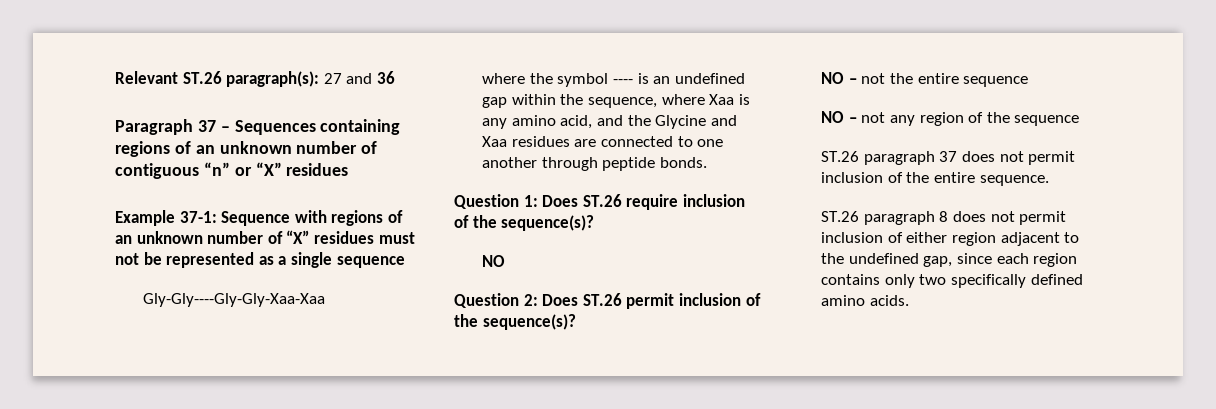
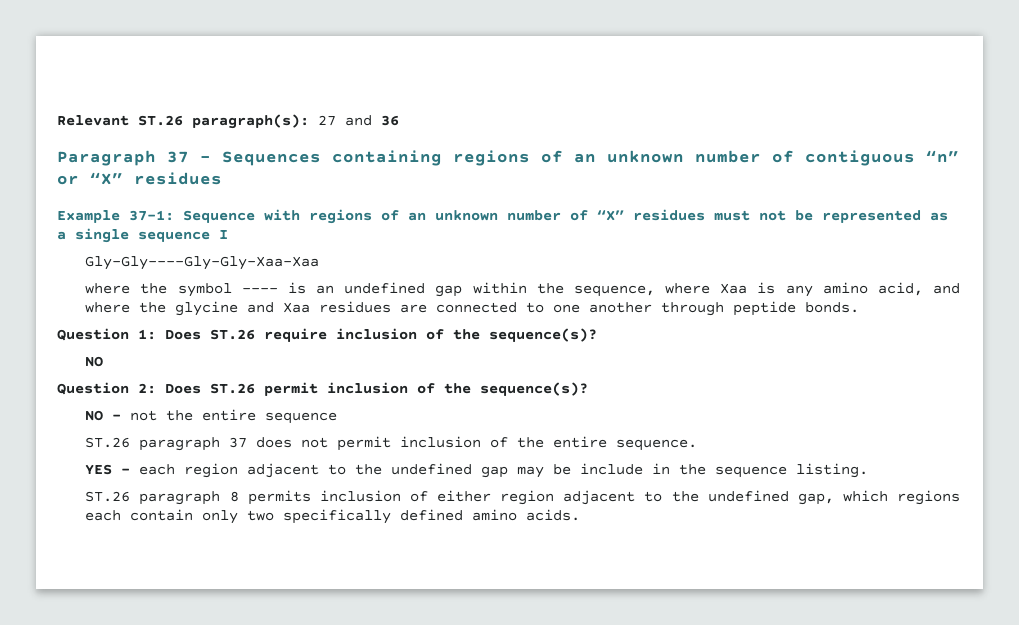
- Example 37-1: Sequence with regions of an unknown number of “X” residues must not be represented as a single sequence
+ Example 37-1: Sequence with regions of an unknown number of “X” residues must not be represented as a single sequence I
- where the symbol ---- is an undefined gap within the sequence, where Xaa is any amino acid, and the Glycine and Xaa residues are connected to one another through peptide bonds.
+ where the symbol ---- is an undefined gap within the sequence, where Xaa is any amino acid, and where the glycine and Xaa residues are connected to one another through peptide bonds.
- NO – not any region of the sequence
+ YES – each region adjacent to the undefined gap may be include in the sequence listing.
- ST.26 paragraph 8 does not permit inclusion of either region adjacent to the undefined gap, since each region contains only two specifically defined amino acids.
+ ST.26 paragraph 8 permits inclusion of either region adjacent to the undefined gap, which regions each contain only two specifically defined amino acids.

